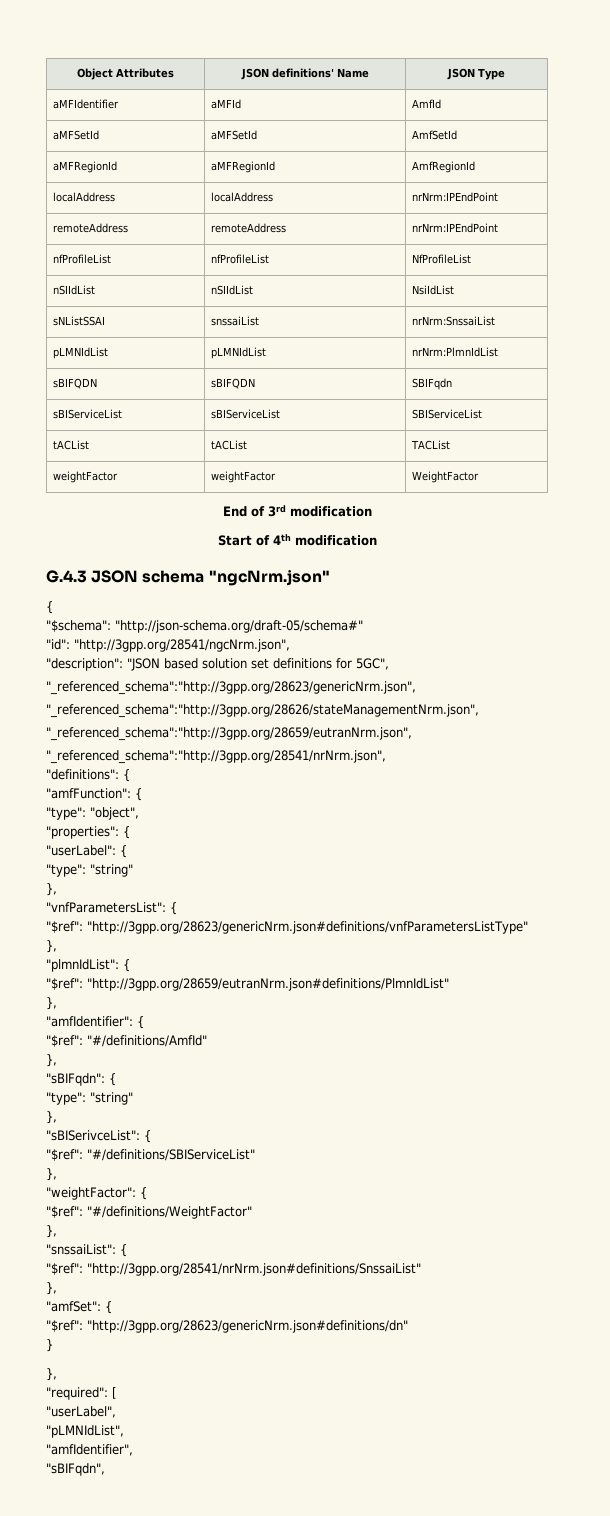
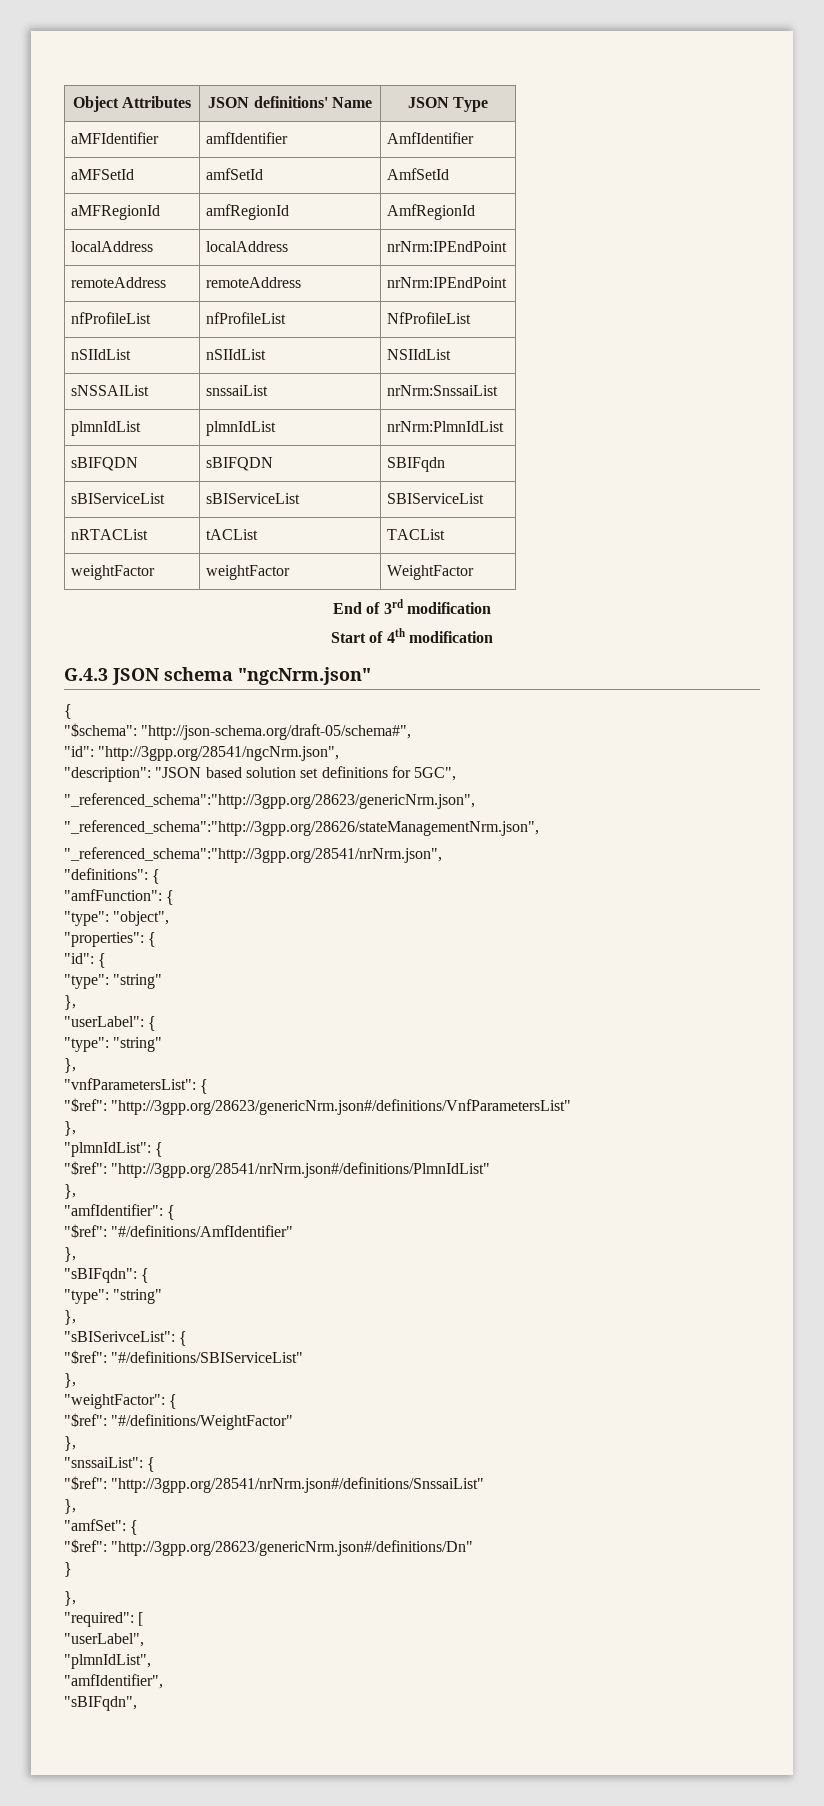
- aMFIdentifier | aMFId | AmfId
- aMFSetId | aMFSetId | AmfSetId
+ aMFIdentifier | amfIdentifier | AmfIdentifier
+ aMFSetId | amfSetId | AmfSetId
- aMFRegionId | aMFRegionId | AmfRegionId
+ aMFRegionId | amfRegionId | AmfRegionId
- nSIIdList | nSIIdList | NsiIdList
- sNListSSAI | snssaiList | nrNrm:SnssaiList
+ nSIIdList | nSIIdList | NSIIdList
+ sNSSAIList | snssaiList | nrNrm:SnssaiList
- pLMNIdList | pLMNIdList | nrNrm:PlmnIdList
+ plmnIdList | plmnIdList | nrNrm:PlmnIdList
- tACList | tACList | TACList
+ nRTACList | tACList | TACList
- "$schema": "http://json-schema.org/draft-05/schema#"
+ "$schema": "http://json-schema.org/draft-05/schema#",
- "_referenced_schema":"http://3gpp.org/28659/eutranNrm.json",
+ "id": {
+ "type": "string"
+ },
- "$ref": "http://3gpp.org/28623/genericNrm.json#definitions/vnfParametersListType"
+ "$ref": "http://3gpp.org/28623/genericNrm.json#/definitions/VnfParametersList"
- "$ref": "http://3gpp.org/28659/eutranNrm.json#definitions/PlmnIdList"
+ "$ref": "http://3gpp.org/28541/nrNrm.json#/definitions/PlmnIdList"
- "$ref": "#/definitions/AmfId"
+ "$ref": "#/definitions/AmfIdentifier"
- "$ref": "http://3gpp.org/28541/nrNrm.json#definitions/SnssaiList"
+ "$ref": "http://3gpp.org/28541/nrNrm.json#/definitions/SnssaiList"
- "$ref": "http://3gpp.org/28623/genericNrm.json#definitions/dn"
+ "$ref": "http://3gpp.org/28623/genericNrm.json#/definitions/Dn"
- "pLMNIdList",
+ "plmnIdList",

